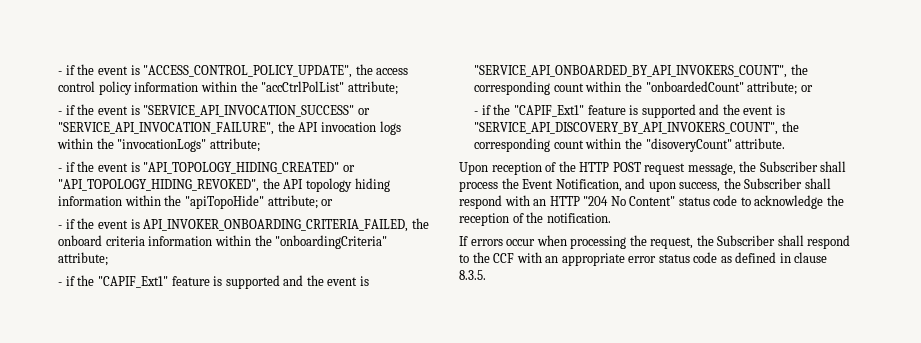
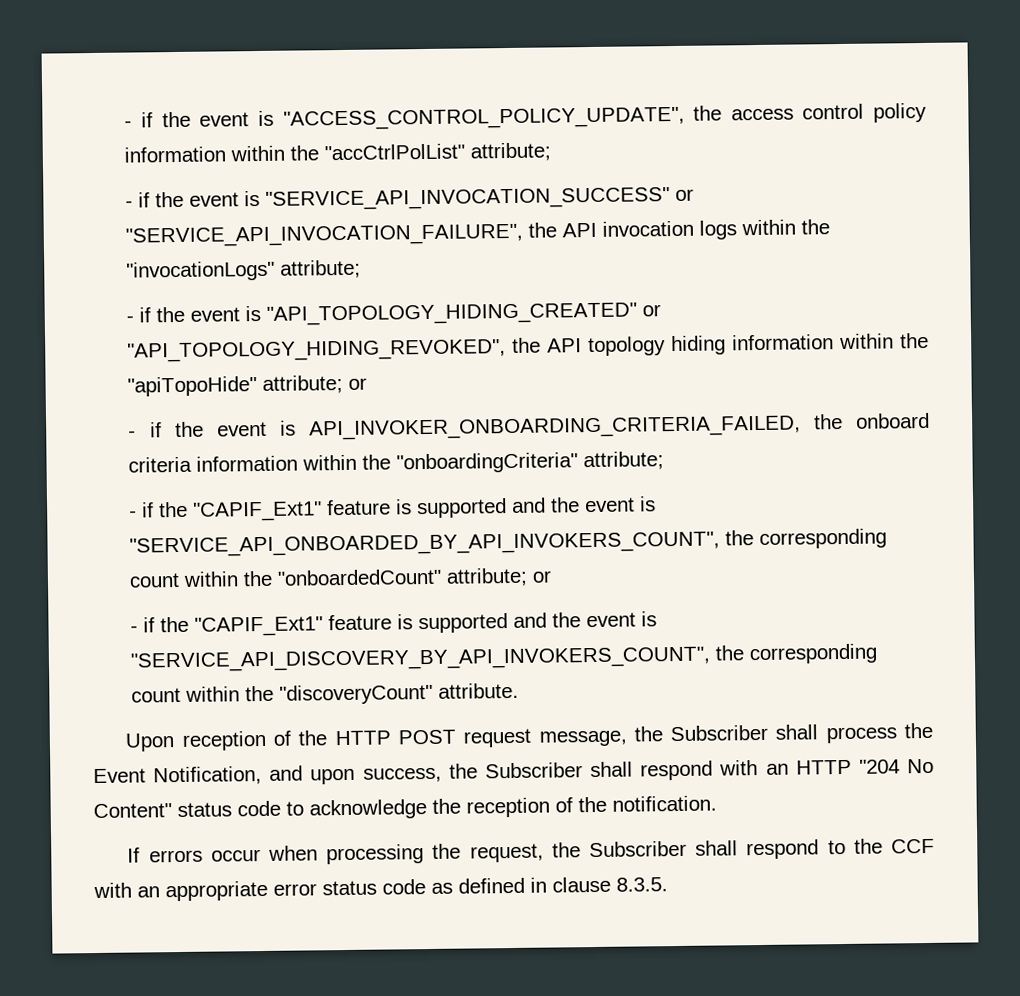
- - if the "CAPIF_Ext1" feature is supported and the event is "SERVICE_API_DISCOVERY_BY_API_INVOKERS_COUNT", the corresponding count within the "disoveryCount" attribute.
+ - if the "CAPIF_Ext1" feature is supported and the event is "SERVICE_API_DISCOVERY_BY_API_INVOKERS_COUNT", the corresponding count within the "discoveryCount" attribute.

